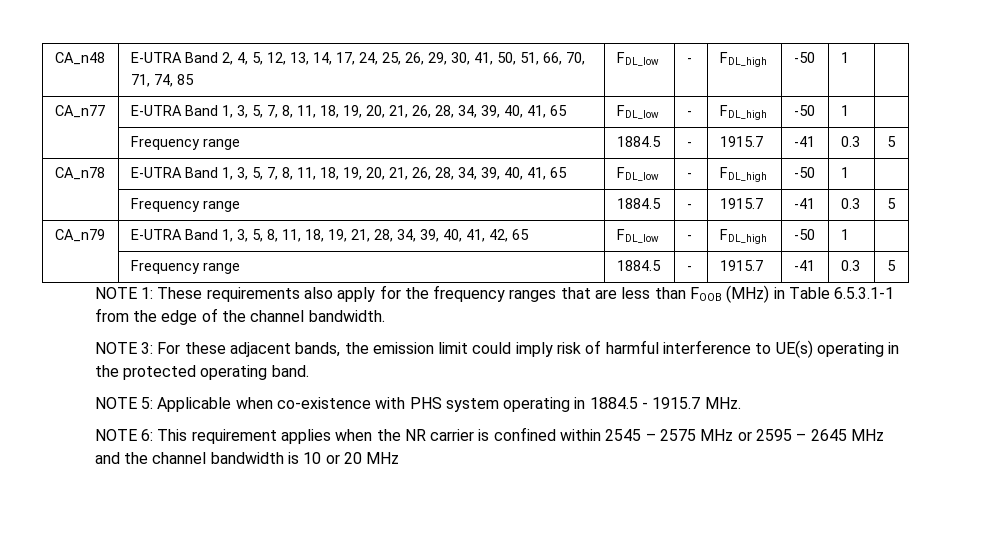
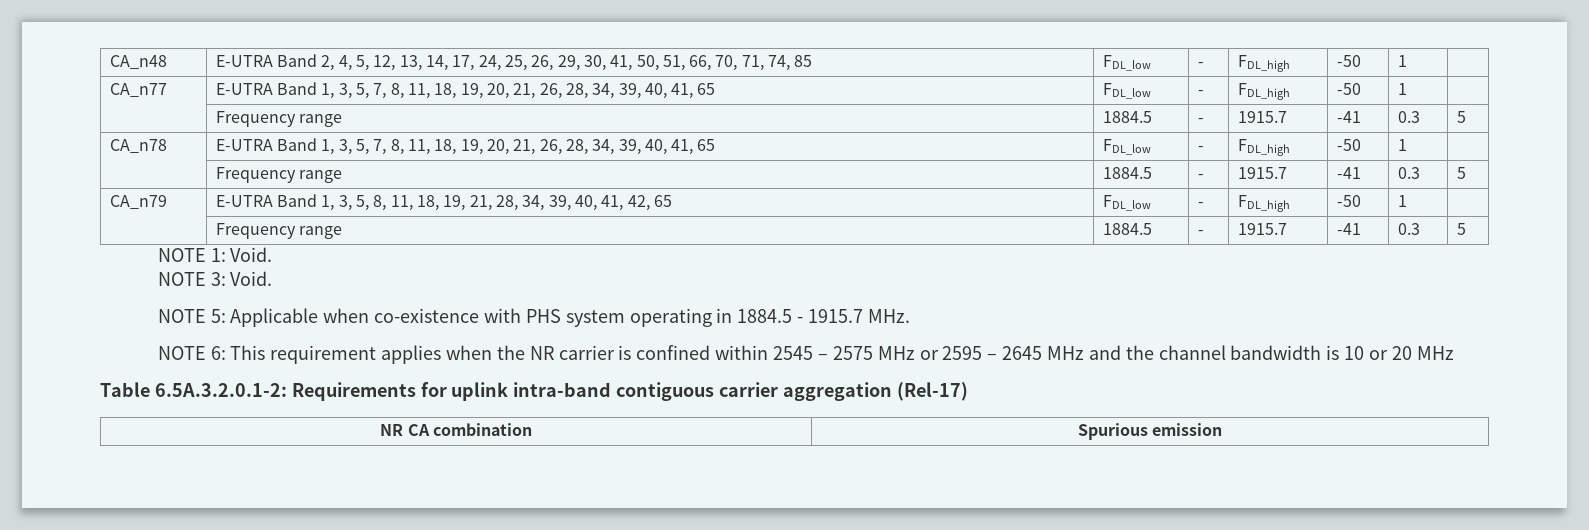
- NOTE 1: These requirements also apply for the frequency ranges that are less than FOOB (MHz) in Table 6.5.3.1-1 from the edge of the channel bandwidth.
- NOTE 3: For these adjacent bands, the emission limit could imply risk of harmful interference to UE(s) operating in the protected operating band.
+ NOTE 1: Void.
+ NOTE 3: Void.
+ Table 6.5A.3.2.0.1-2: Requirements for uplink intra-band contiguous carrier aggregation (Rel-17)
+ NR CA combination | Spurious emission

